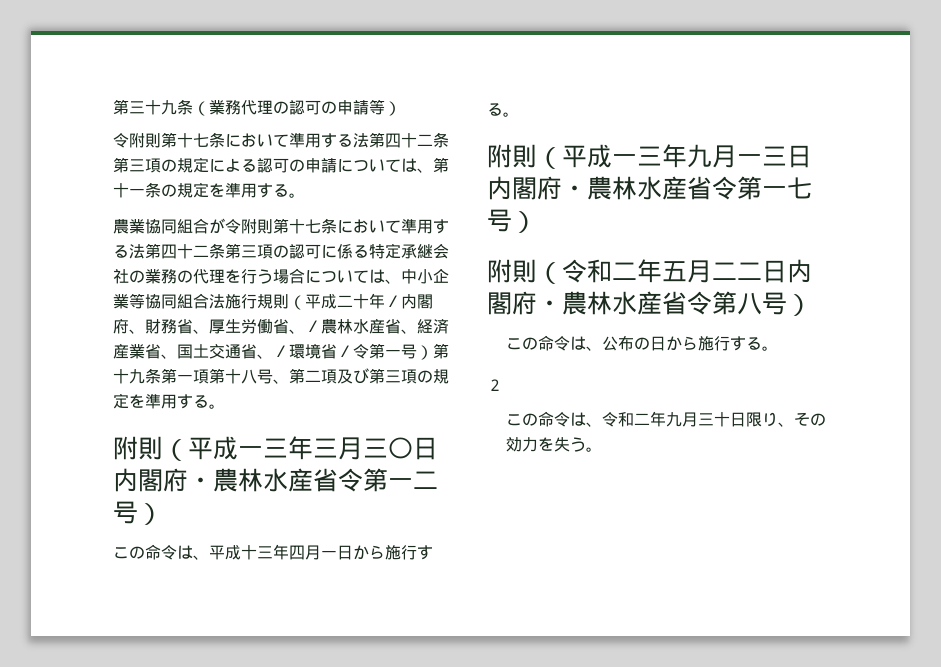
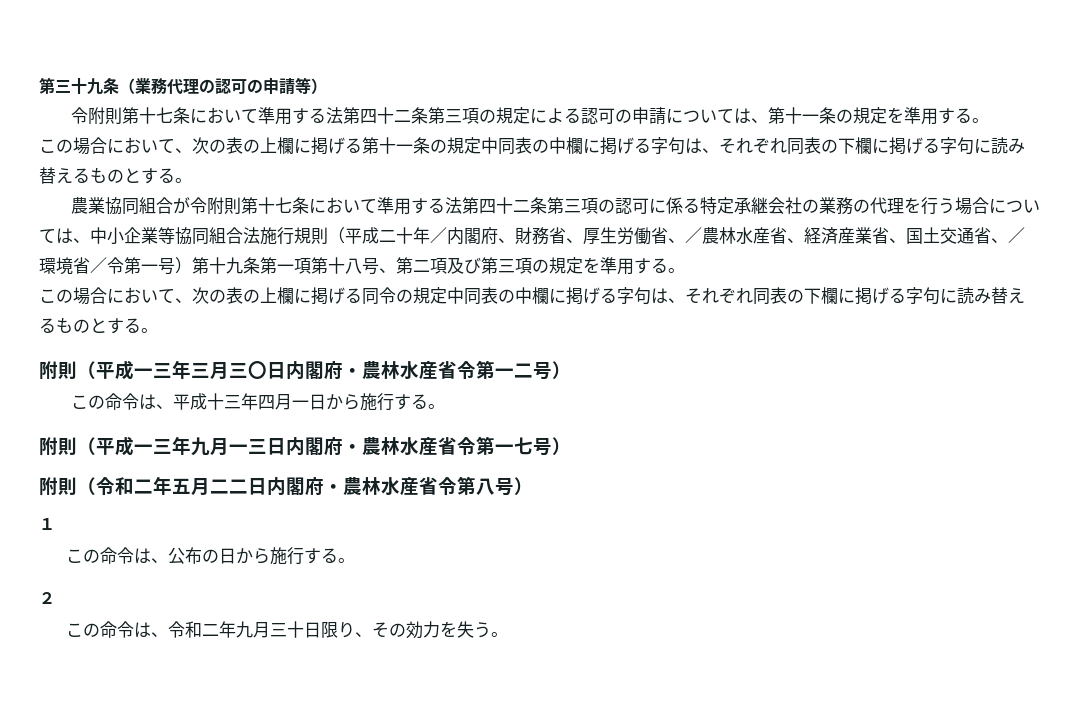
+ この場合において、次の表の上欄に掲げる第十一条の規定中同表の中欄に掲げる字句は、それぞれ同表の下欄に掲げる字句に読み替えるものとする。
+ この場合において、次の表の上欄に掲げる同令の規定中同表の中欄に掲げる字句は、それぞれ同表の下欄に掲げる字句に読み替えるものとする。
+ １

